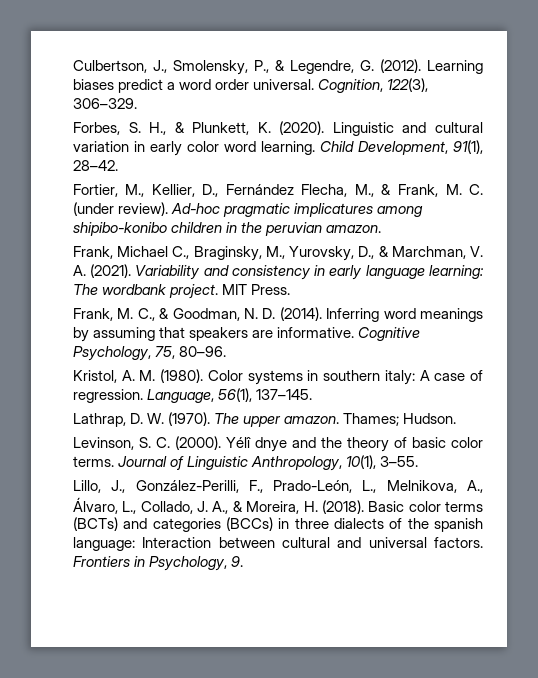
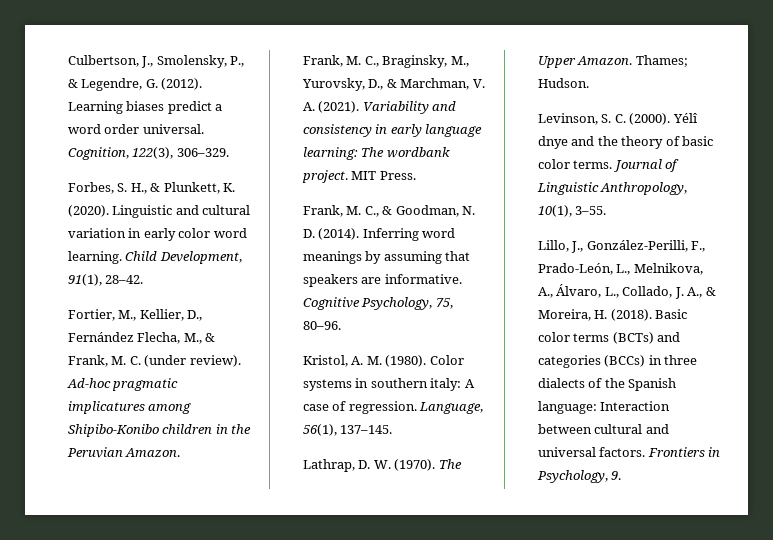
- Ad-hoc pragmatic implicatures among shipibo-konibo children in the peruvian amazon.
- Frank, Michael C., Braginsky, M., Yurovsky, D., & Marchman, V. A. (2021).
+ Ad-hoc pragmatic implicatures among Shipibo-Konibo children in the Peruvian Amazon.
+ Frank, M. C., Braginsky, M., Yurovsky, D., & Marchman, V. A. (2021).
- The upper amazon.
+ The Upper Amazon.
- Basic color terms (BCTs) and categories (BCCs) in three dialects of the spanish language: Interaction between cultural and universal factors.
+ Basic color terms (BCTs) and categories (BCCs) in three dialects of the Spanish language: Interaction between cultural and universal factors.

